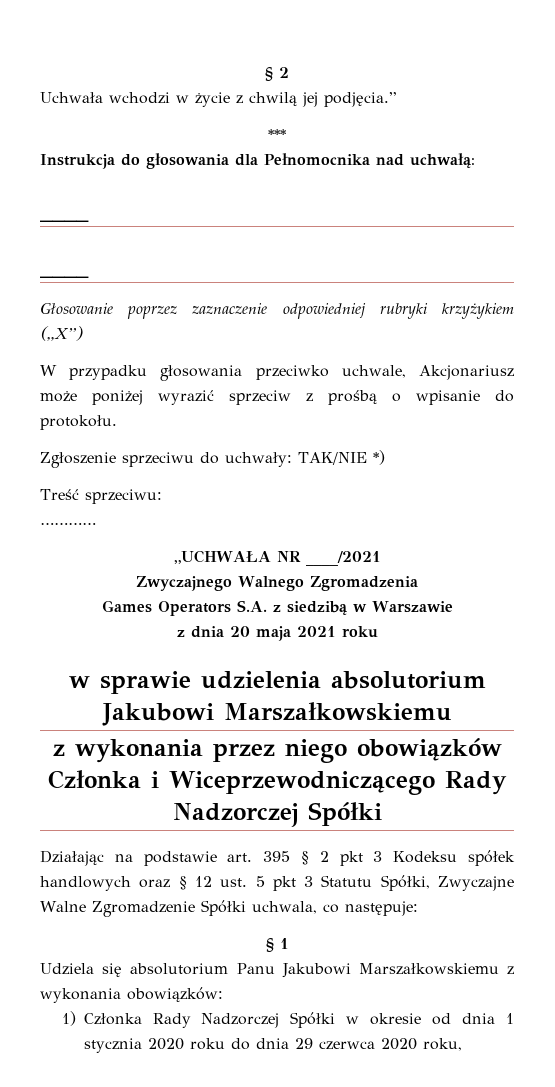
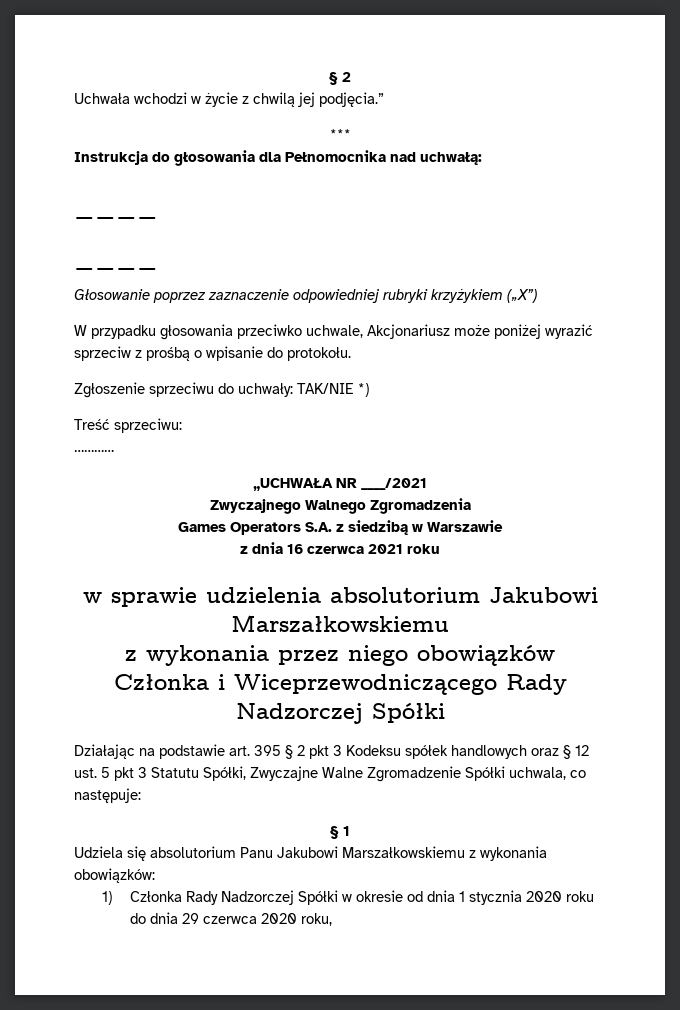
- z dnia 20 maja 2021 roku
+ z dnia 16 czerwca 2021 roku

